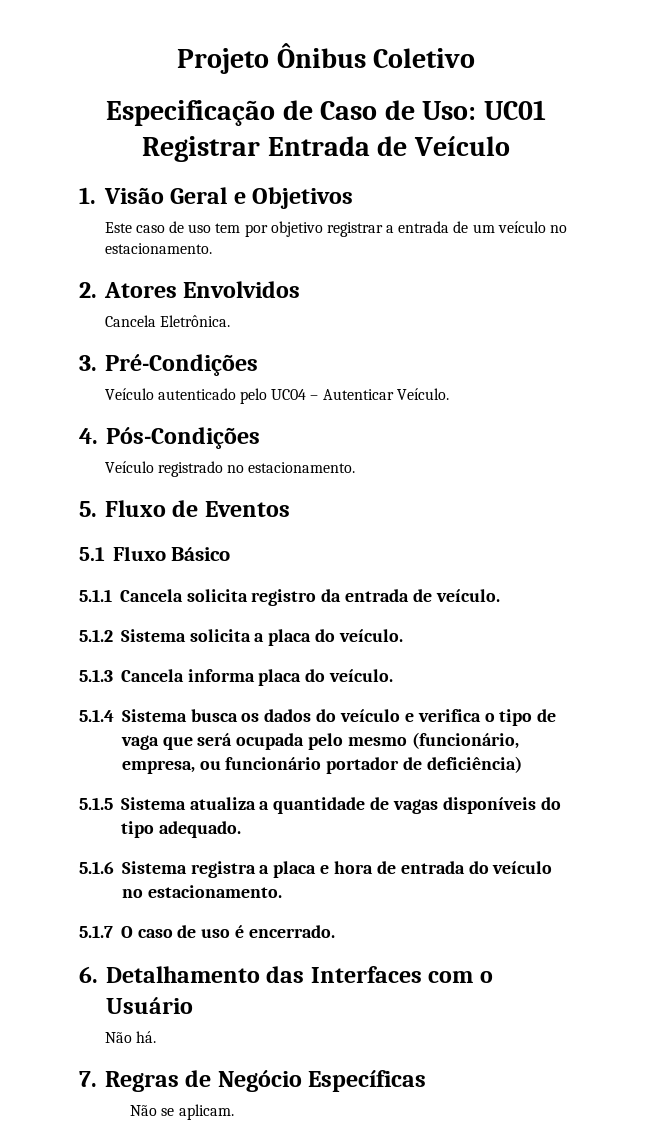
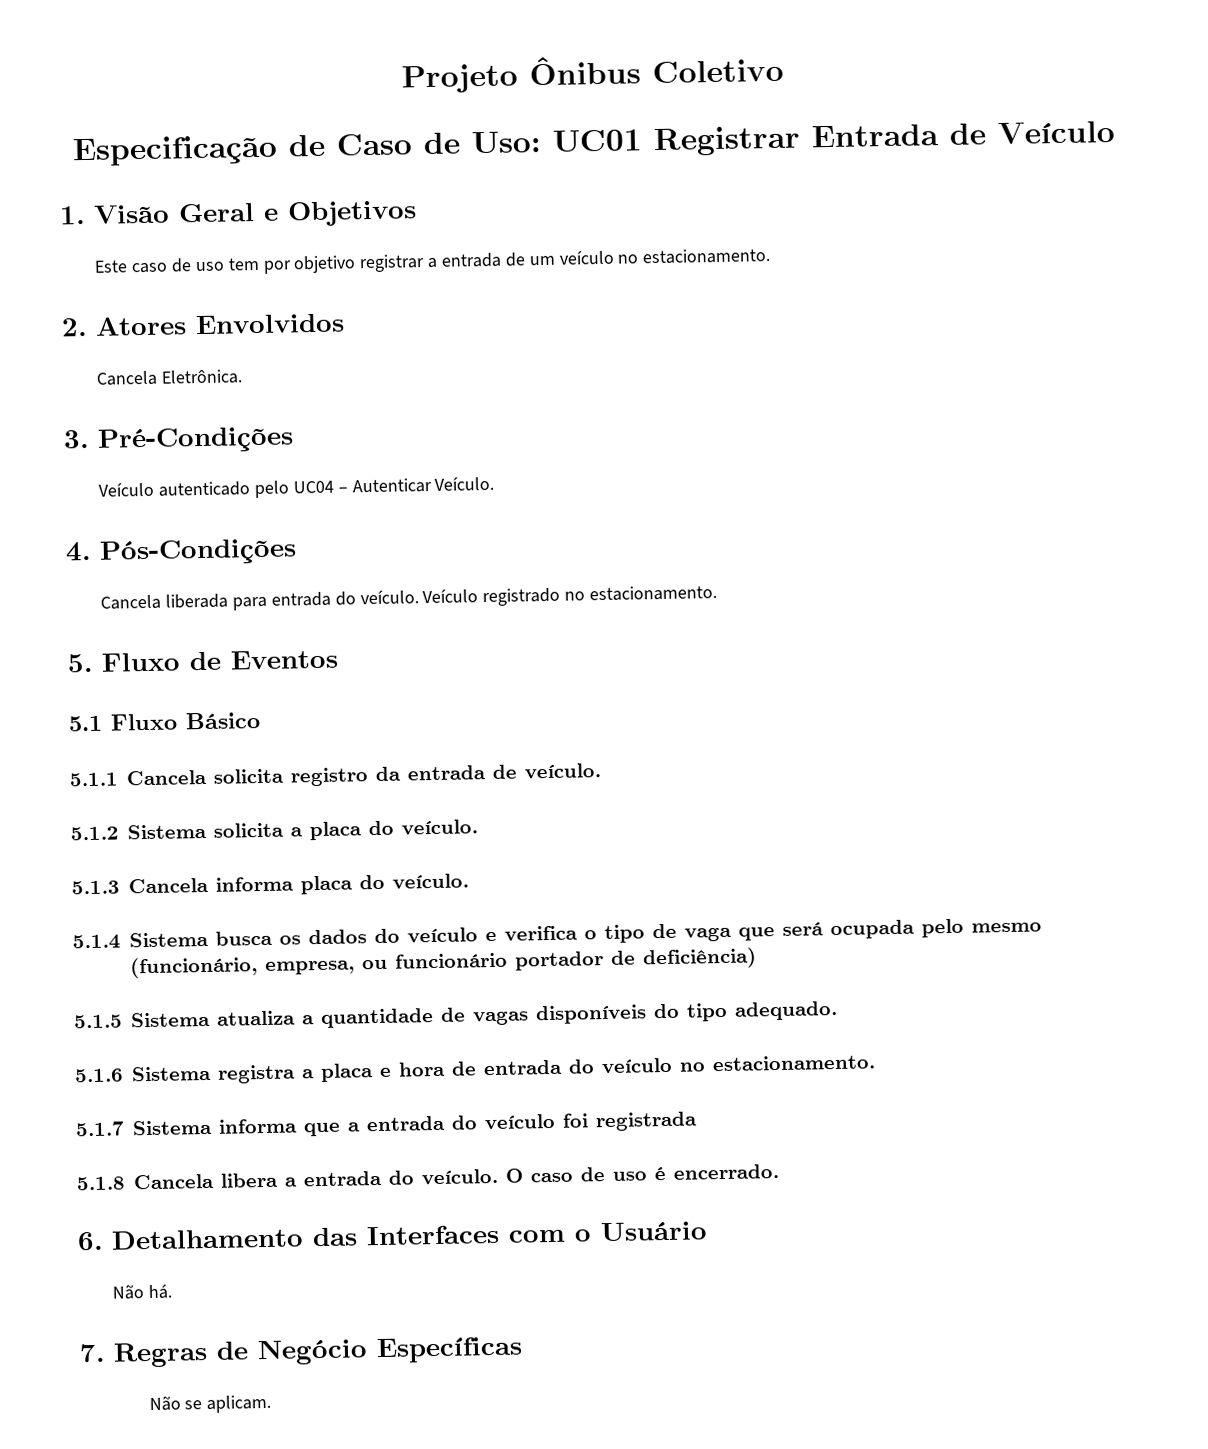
+ Cancela liberada para entrada do veículo.
- 5.1.7 O caso de uso é encerrado.
+ 5.1.7 Sistema informa que a entrada do veículo foi registrada
+ 5.1.8 Cancela libera a entrada do veículo. O caso de uso é encerrado.

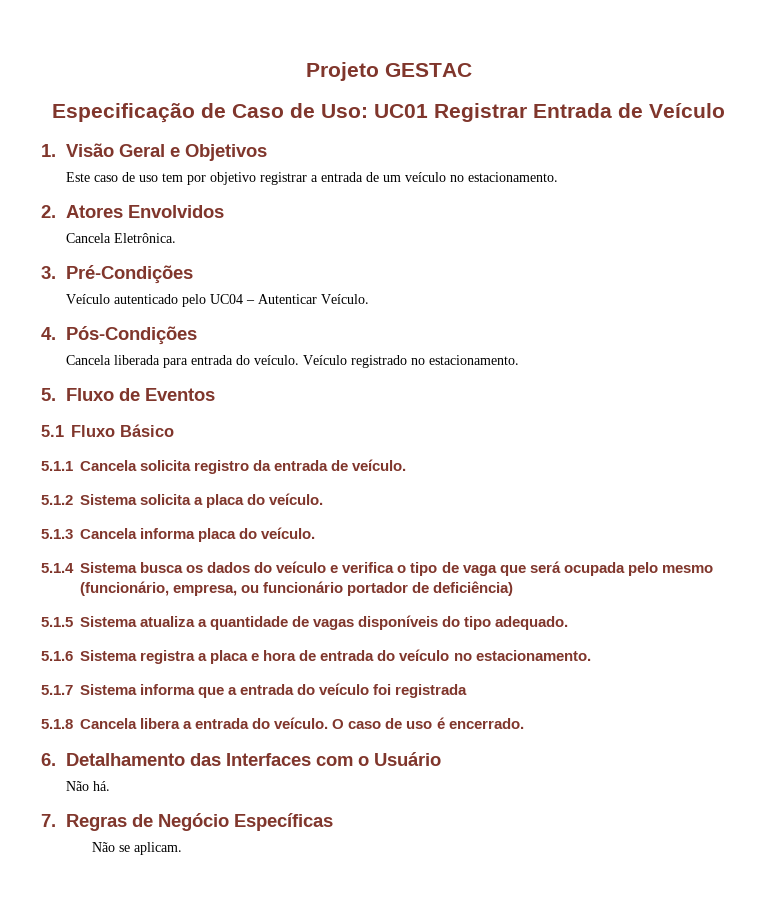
- Projeto Ônibus Coletivo
+ Projeto GESTAC

